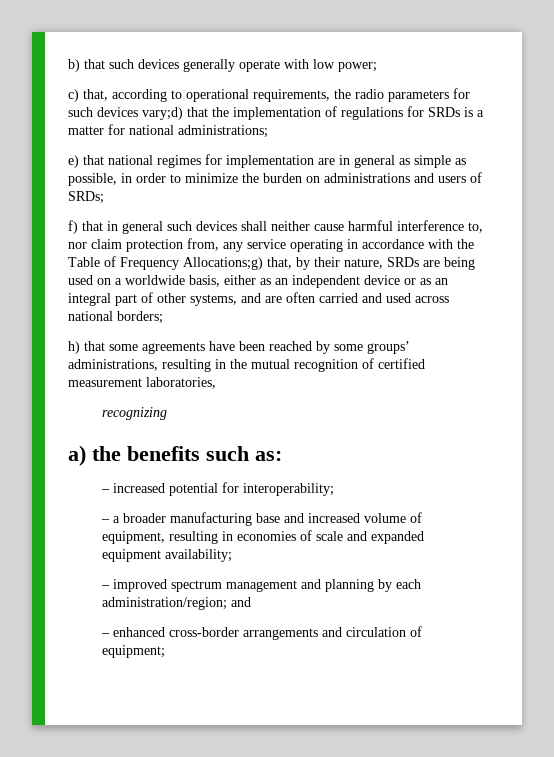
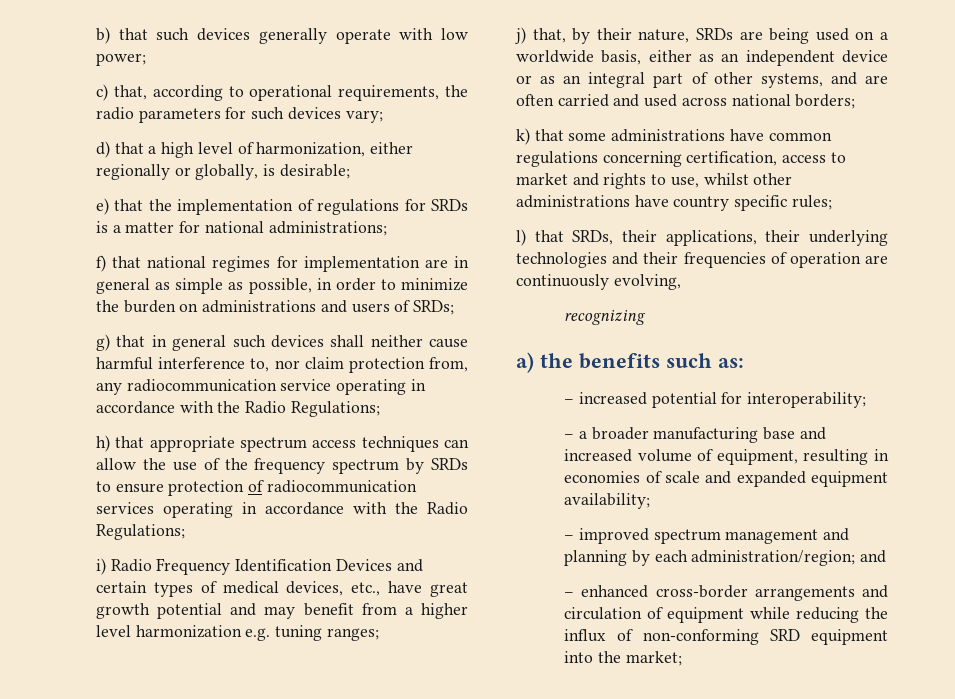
- c) that, according to operational requirements, the radio parameters for such devices vary;d) that the implementation of regulations for SRDs is a matter for national administrations;
+ c) that, according to operational requirements, the radio parameters for such devices vary;
+ d) that a high level of harmonization, either regionally or globally, is desirable;
+ e) that the implementation of regulations for SRDs is a matter for national administrations;
- e) that national regimes for implementation are in general as simple as possible, in order to minimize the burden on administrations and users of SRDs;
+ f) that national regimes for implementation are in general as simple as possible, in order to minimize the burden on administrations and users of SRDs;
- f) that in general such devices shall neither cause harmful interference to, nor claim protection from, any service operating in accordance with the Table of Frequency Allocations;g) that, by their nature, SRDs are being used on a worldwide basis, either as an independent device or as an integral part of other systems, and are often carried and used across national borders;
+ g) that in general such devices shall neither cause harmful interference to, nor claim protection from, any radiocommunication service operating in accordance with the Radio Regulations;
+ h) that appropriate spectrum access techniques can allow the use of the frequency spectrum by SRDs to ensure protection of radiocommunication services operating in accordance with the Radio Regulations;
+ i) Radio Frequency Identification Devices and certain types of medical devices, etc., have great growth potential and may benefit from a higher level harmonization e.g. tuning ranges;
+ j) that, by their nature, SRDs are being used on a worldwide basis, either as an independent device or as an integral part of other systems, and are often carried and used across national borders;
- h) that some agreements have been reached by some groups’ administrations, resulting in the mutual recognition of certified measurement laboratories,
+ k) that some administrations have common regulations concerning certification, access to market and rights to use, whilst other administrations have country specific rules;
+ l) that SRDs, their applications, their underlying technologies and their frequencies of operation are continuously evolving,
- – enhanced cross-border arrangements and circulation of equipment;
+ – enhanced cross-border arrangements and circulation of equipment while reducing the influx of non-conforming SRD equipment into the market;

